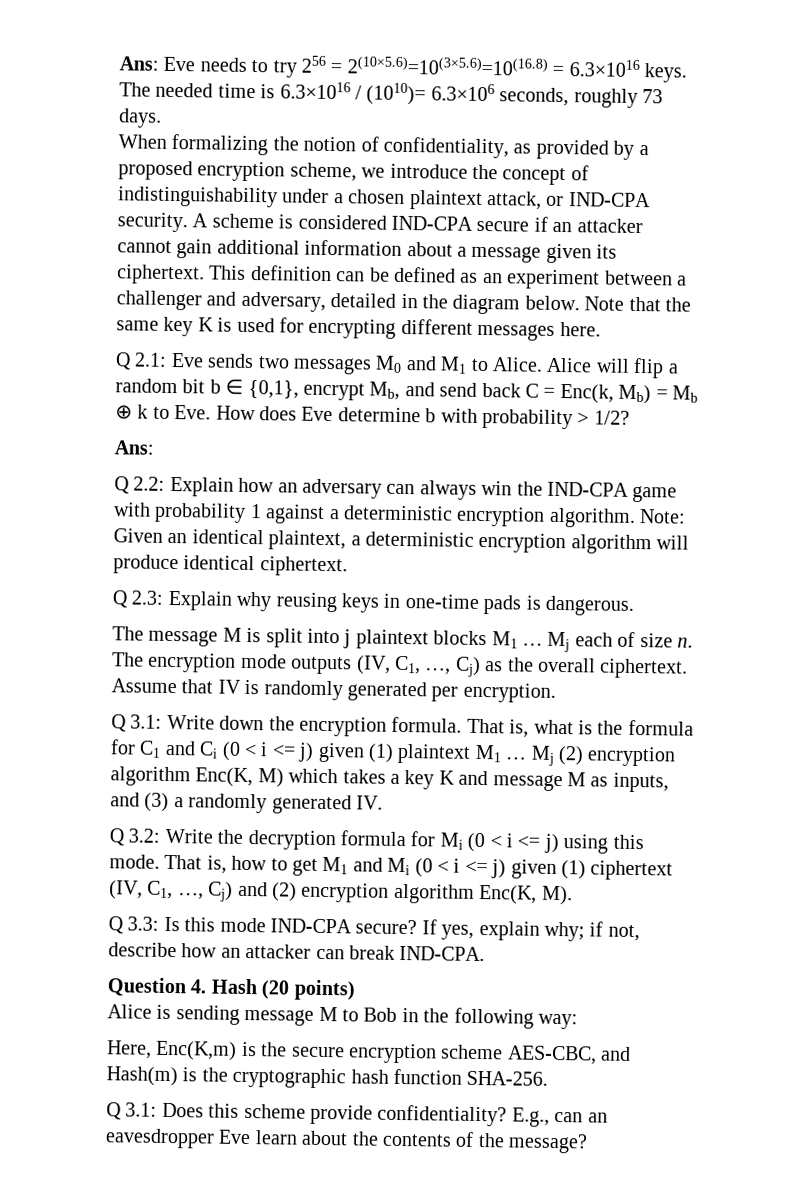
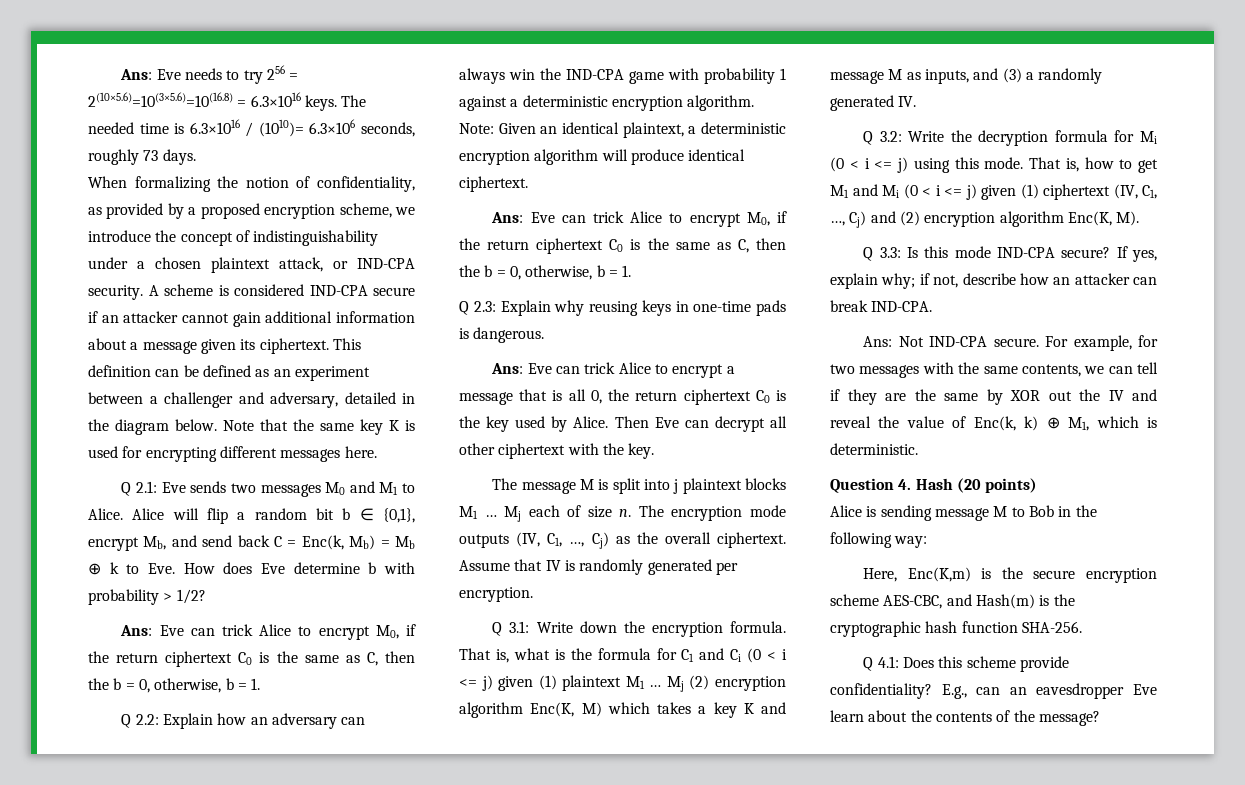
  Alice will flip a random bit b ∈ {0,1}, encrypt Mb, and send back C = Enc(k, Mb) = Mb ⊕ k to Eve. How does Eve determine b with probability > 1/2?
- Ans:
+ Ans: Eve can trick Alice to encrypt M0, if the return ciphertext C0 is the same as C, then the b = 0, otherwise, b = 1.
  Note: Given an identical plaintext, a deterministic encryption algorithm will produce identical ciphertext.
+ Ans: Eve can trick Alice to encrypt M0, if the return ciphertext C0 is the same as C, then the b = 0, otherwise, b = 1.
+ Ans: Eve can trick Alice to encrypt a message that is all 0, the return ciphertext C0 is the key used by Alice. Then Eve can decrypt all other ciphertext with the key.
+ Ans: Not IND-CPA secure. For example, for two messages with the same contents, we can tell if they are the same by XOR out the IV and reveal the value of Enc(k, k) ⊕ M1, which is deterministic.
- Q 3.1: Does this scheme provide confidentiality?
+ Q 4.1: Does this scheme provide confidentiality?

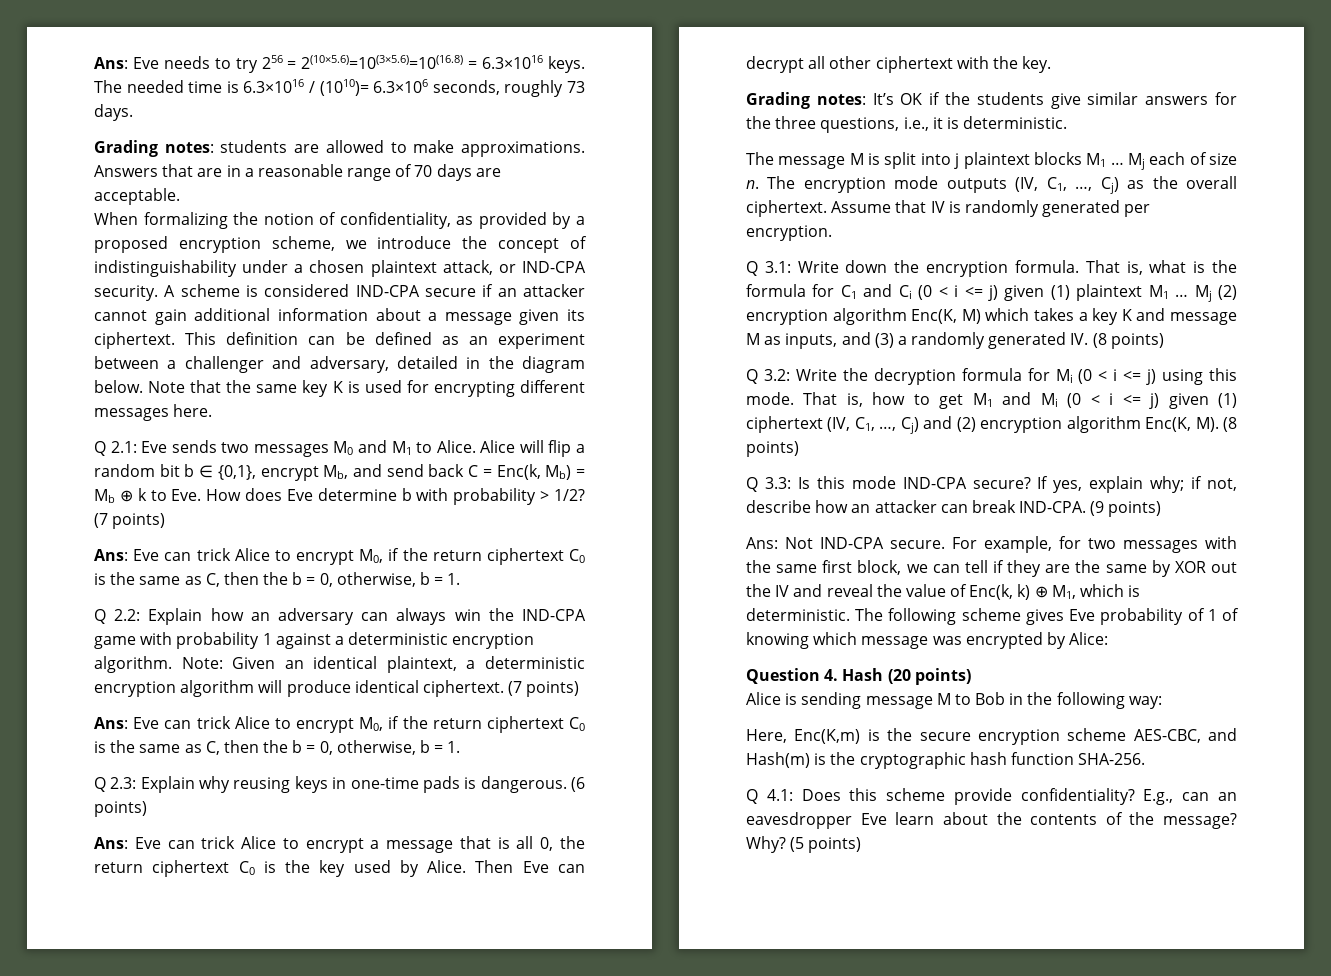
+ Grading notes: students are allowed to make approximations. Answers that are in a reasonable range of 70 days are acceptable.
- Alice will flip a random bit b ∈ {0,1}, encrypt Mb, and send back C = Enc(k, Mb) = Mb ⊕ k to Eve. How does Eve determine b with probability > 1/2?
+ Alice will flip a random bit b ∈ {0,1}, encrypt Mb, and send back C = Enc(k, Mb) = Mb ⊕ k to Eve. How does Eve determine b with probability > 1/2? (7 points)
- Note: Given an identical plaintext, a deterministic encryption algorithm will produce identical ciphertext.
+ Note: Given an identical plaintext, a deterministic encryption algorithm will produce identical ciphertext. (7 points)
+ (6 points)
+ Grading notes: It’s OK if the students give similar answers for the three questions, i.e., it is deterministic.
- Mj (2) encryption algorithm Enc(K, M) which takes a key K and message M as inputs, and (3) a randomly generated IV.
+ Mj (2) encryption algorithm Enc(K, M) which takes a key K and message M as inputs, and (3) a randomly generated IV. (8 points)
- That is, how to get M1 and Mi (0 < i <= j) given (1) ciphertext (IV, C1, …, Cj) and (2) encryption algorithm Enc(K, M).
+ That is, how to get M1 and Mi (0 < i <= j) given (1) ciphertext (IV, C1, …, Cj) and (2) encryption algorithm Enc(K, M). (8 points)
+ (9 points)
- For example, for two messages with the same contents, we can tell if they are the same by XOR out the IV and reveal the value of Enc(k, k) ⊕ M1, which is deterministic.
+ For example, for two messages with the same first block, we can tell if they are the same by XOR out the IV and reveal the value of Enc(k, k) ⊕ M1, which is deterministic. The following scheme gives Eve probability of 1 of knowing which message was encrypted by Alice:
+ Why? (5 points)

